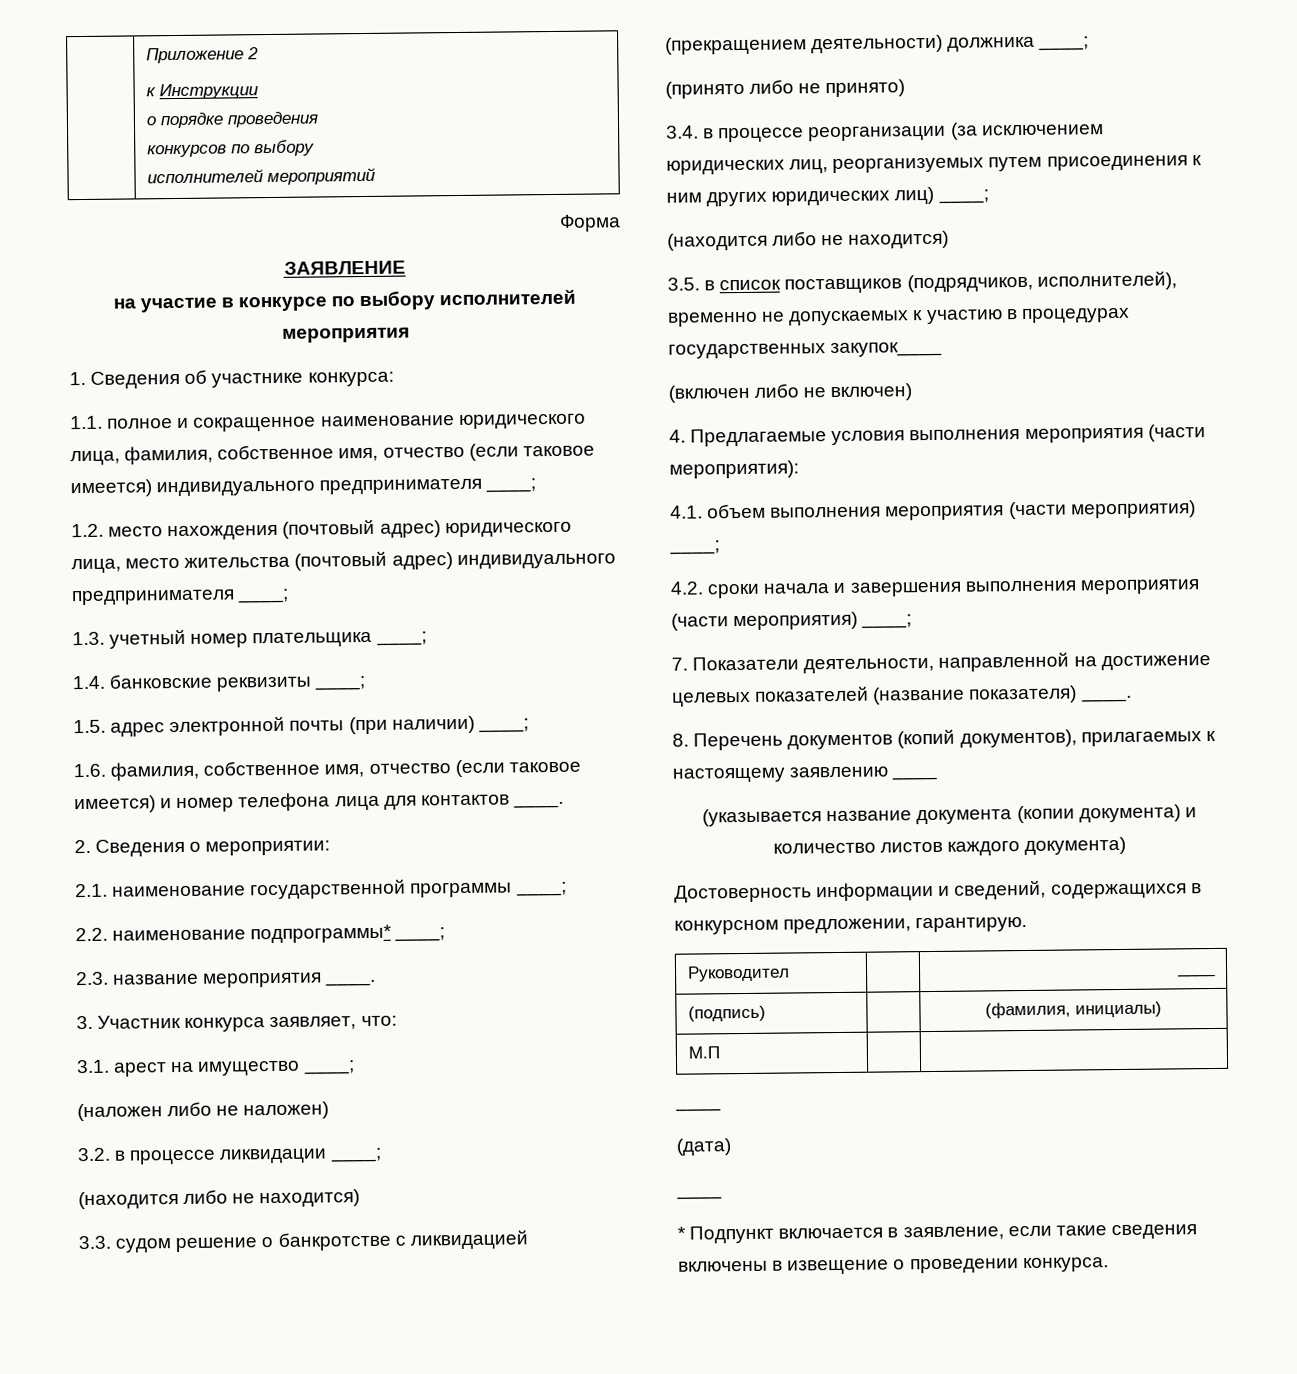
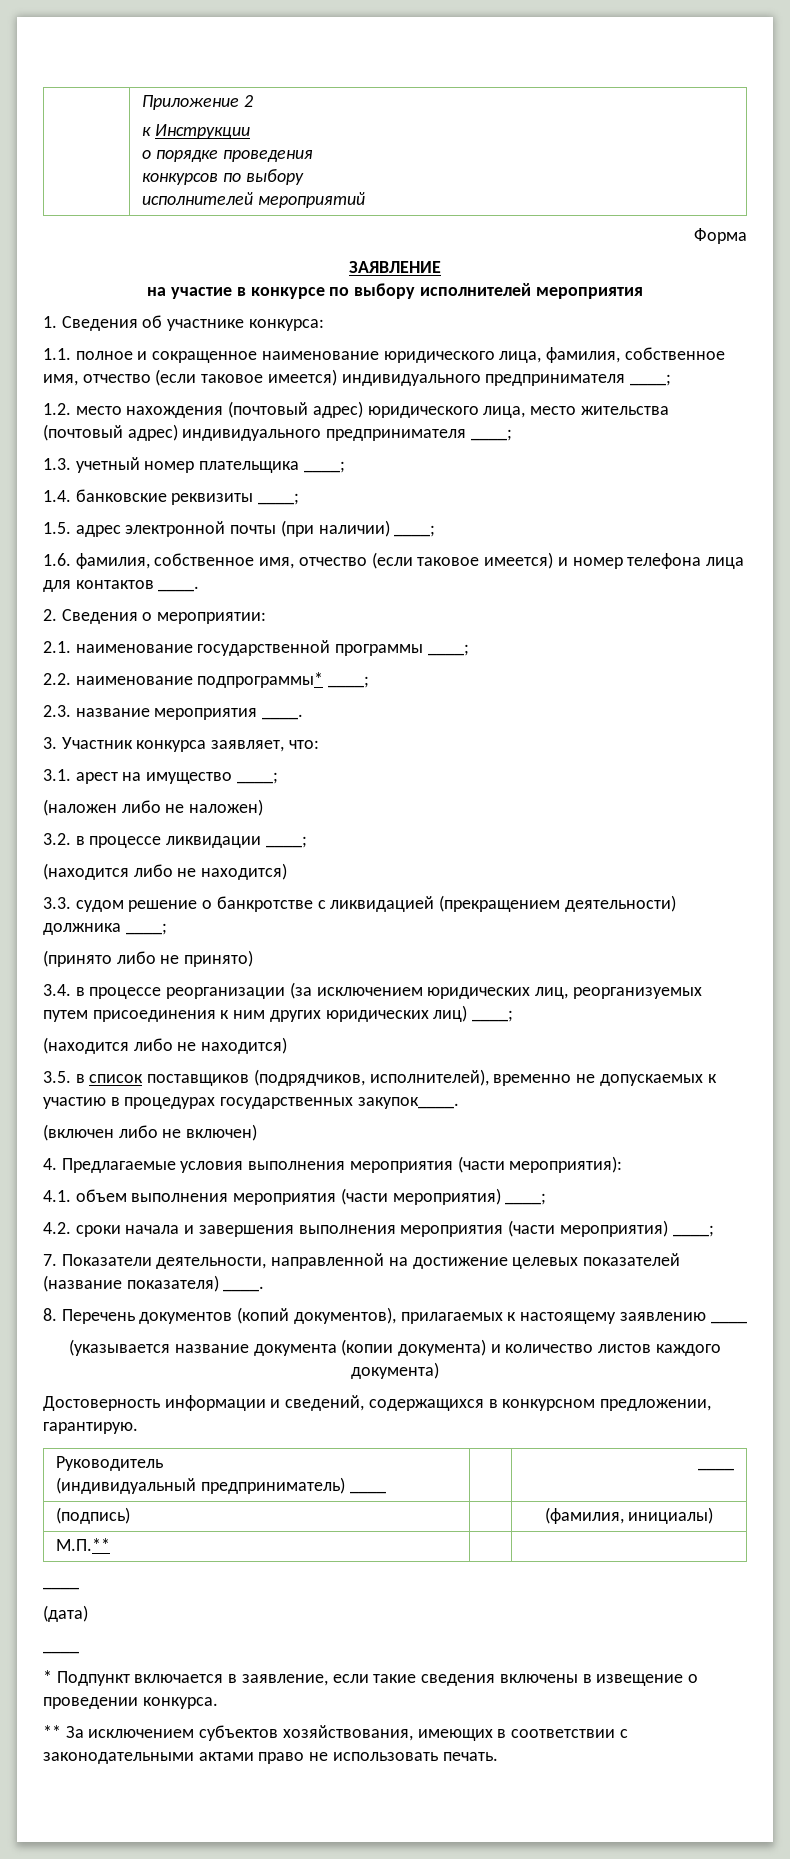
- 3.5. в список поставщиков (подрядчиков, исполнителей), временно не допускаемых к участию в процедурах государственных закупок____
+ 3.5. в список поставщиков (подрядчиков, исполнителей), временно не допускаемых к участию в процедурах государственных закупок____.
- Руководител | | ____
+ Руководитель
+ (индивидуальный предприниматель) ____ | | ____
- М.П | |
+ М.П.** | |
+ ** За исключением субъектов хозяйствования, имеющих в соответствии с законодательными актами право не использовать печать.

